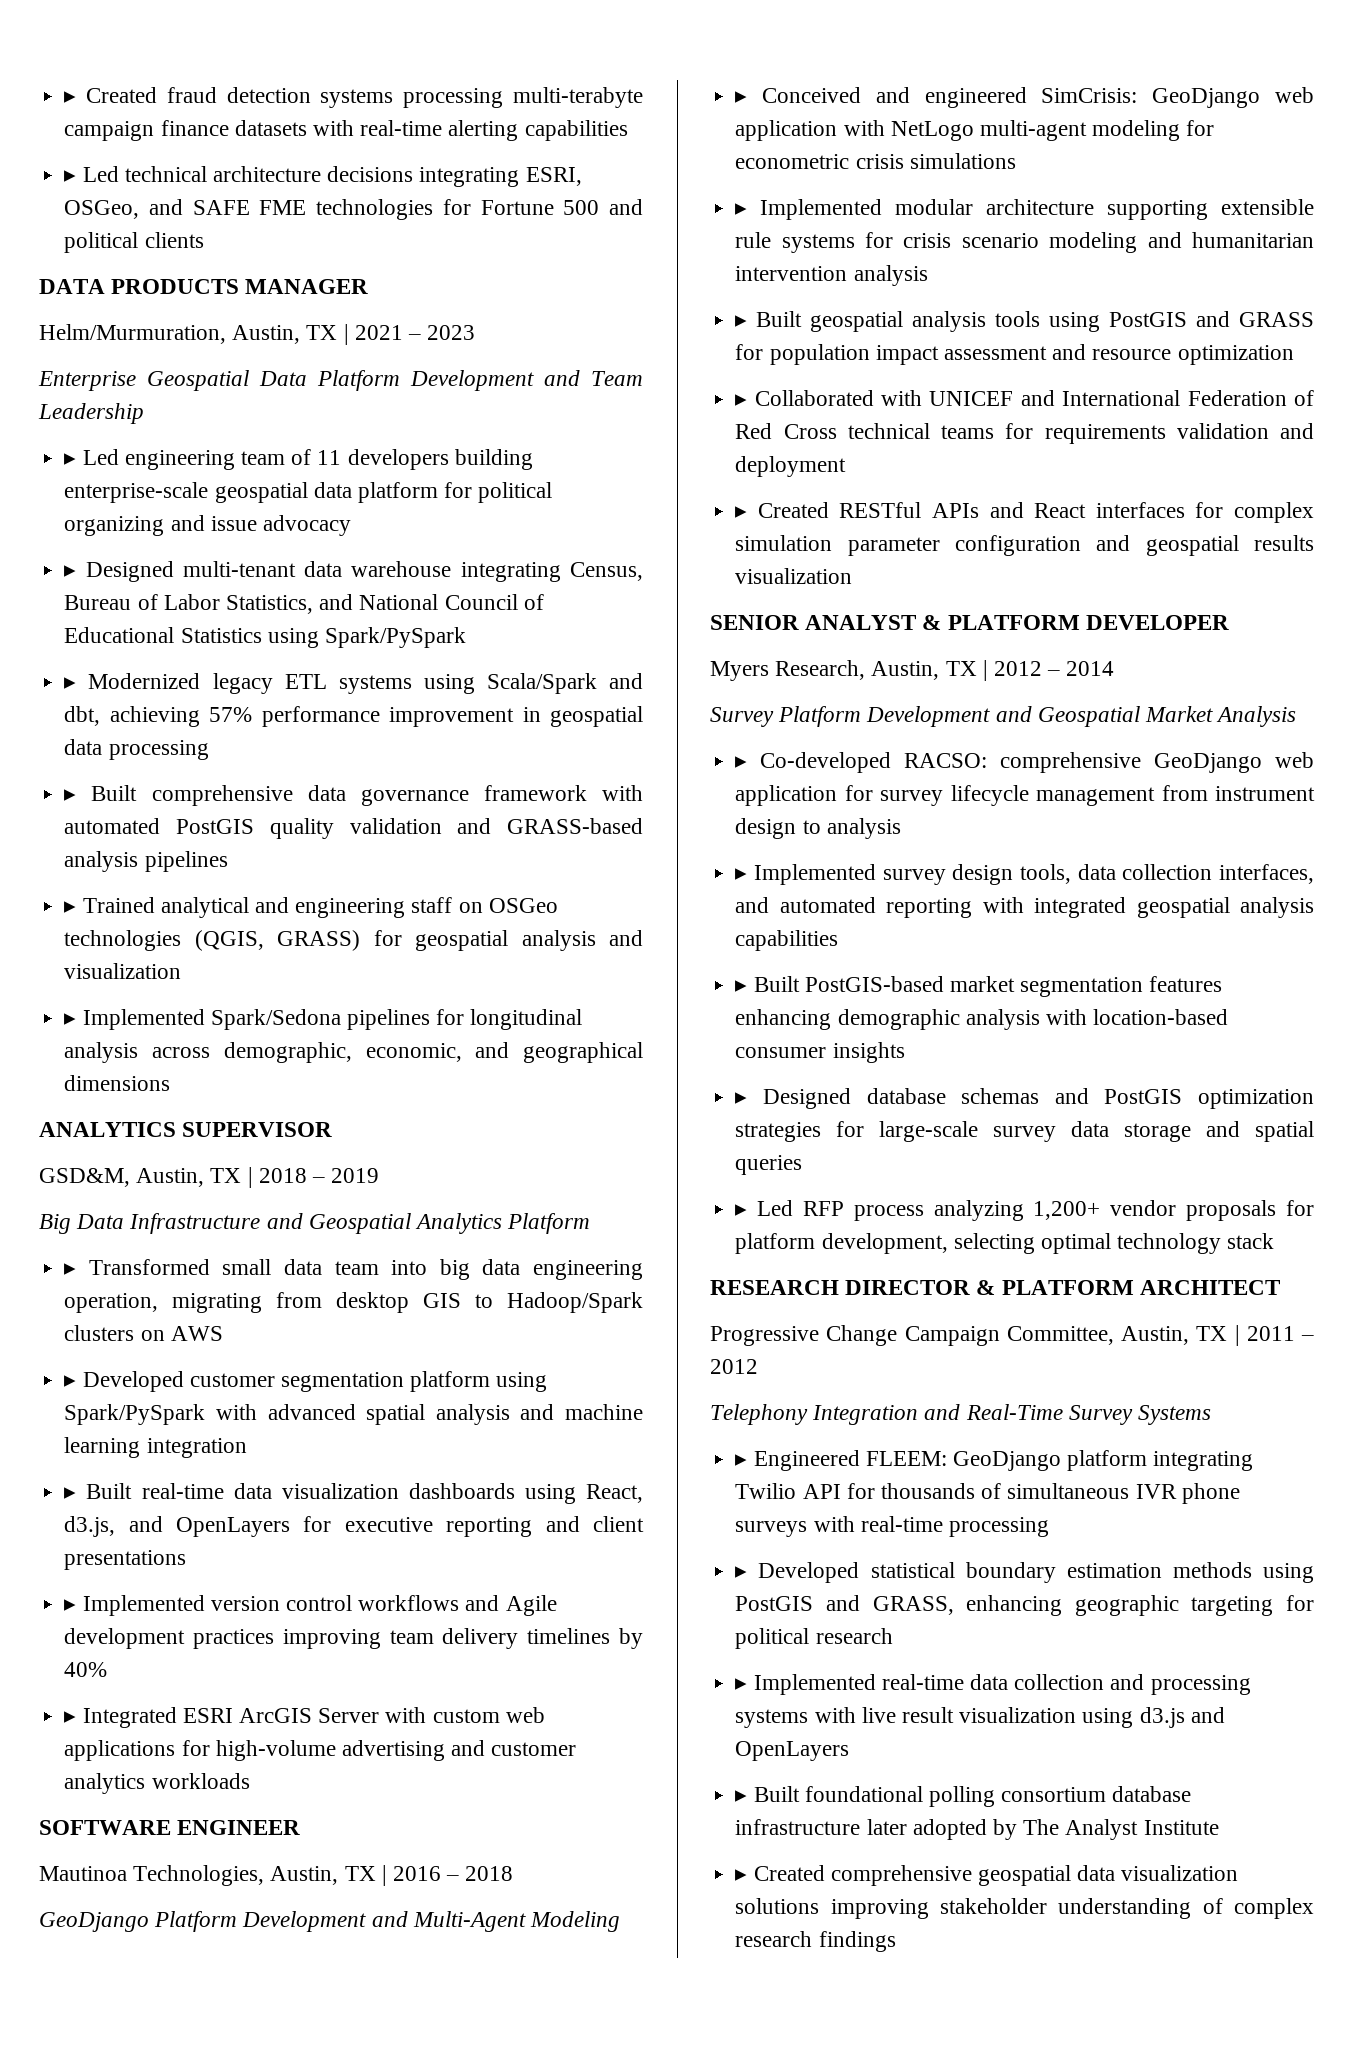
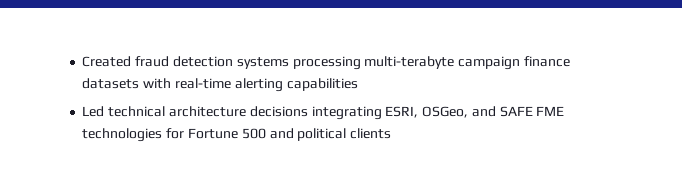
- ▸ Created fraud detection systems processing multi-terabyte campaign finance datasets with real-time alerting capabilities
+ Created fraud detection systems processing multi-terabyte campaign finance datasets with real-time alerting capabilities
- ▸ Led technical architecture decisions integrating ESRI, OSGeo, and SAFE FME technologies for Fortune 500 and political clients
+ Led technical architecture decisions integrating ESRI, OSGeo, and SAFE FME technologies for Fortune 500 and political clients
- DATA PRODUCTS MANAGER
- Helm/Murmuration, Austin, TX | 2021 – 2023
- Enterprise Geospatial Data Platform Development and Team Leadership
- ▸ Led engineering team of 11 developers building enterprise-scale geospatial data platform for political organizing and issue advocacy
- ▸ Designed multi-tenant data warehouse integrating Census, Bureau of Labor Statistics, and National Council of Educational Statistics using Spark/PySpark
- ▸ Modernized legacy ETL systems using Scala/Spark and dbt, achieving 57% performance improvement in geospatial data processing
- ▸ Built comprehensive data governance framework with automated PostGIS quality validation and GRASS-based analysis pipelines
- ▸ Trained analytical and engineering staff on OSGeo technologies (QGIS, GRASS) for geospatial analysis and visualization
- ▸ Implemented Spark/Sedona pipelines for longitudinal analysis across demographic, economic, and geographical dimensions
- ANALYTICS SUPERVISOR
- GSD&M, Austin, TX | 2018 – 2019
- Big Data Infrastructure and Geospatial Analytics Platform
- ▸ Transformed small data team into big data engineering operation, migrating from desktop GIS to Hadoop/Spark clusters on AWS
- ▸ Developed customer segmentation platform using Spark/PySpark with advanced spatial analysis and machine learning integration
- ▸ Built real-time data visualization dashboards using React, d3.js, and OpenLayers for executive reporting and client presentations
- ▸ Implemented version control workflows and Agile development practices improving team delivery timelines by 40%
- ▸ Integrated ESRI ArcGIS Server with custom web applications for high-volume advertising and customer analytics workloads
- SOFTWARE ENGINEER
- Mautinoa Technologies, Austin, TX | 2016 – 2018
- GeoDjango Platform Development and Multi-Agent Modeling
- ▸ Conceived and engineered SimCrisis: GeoDjango web application with NetLogo multi-agent modeling for econometric crisis simulations
- ▸ Implemented modular architecture supporting extensible rule systems for crisis scenario modeling and humanitarian intervention analysis
- ▸ Built geospatial analysis tools using PostGIS and GRASS for population impact assessment and resource optimization
- ▸ Collaborated with UNICEF and International Federation of Red Cross technical teams for requirements validation and deployment
- ▸ Created RESTful APIs and React interfaces for complex simulation parameter configuration and geospatial results visualization
- SENIOR ANALYST & PLATFORM DEVELOPER
- Myers Research, Austin, TX | 2012 – 2014
- Survey Platform Development and Geospatial Market Analysis
- ▸ Co-developed RACSO: comprehensive GeoDjango web application for survey lifecycle management from instrument design to analysis
- ▸ Implemented survey design tools, data collection interfaces, and automated reporting with integrated geospatial analysis capabilities
- ▸ Built PostGIS-based market segmentation features enhancing demographic analysis with location-based consumer insights
- ▸ Designed database schemas and PostGIS optimization strategies for large-scale survey data storage and spatial queries
- ▸ Led RFP process analyzing 1,200+ vendor proposals for platform development, selecting optimal technology stack
- RESEARCH DIRECTOR & PLATFORM ARCHITECT
- Progressive Change Campaign Committee, Austin, TX | 2011 – 2012
- Telephony Integration and Real-Time Survey Systems
- ▸ Engineered FLEEM: GeoDjango platform integrating Twilio API for thousands of simultaneous IVR phone surveys with real-time processing
- ▸ Developed statistical boundary estimation methods using PostGIS and GRASS, enhancing geographic targeting for political research
- ▸ Implemented real-time data collection and processing systems with live result visualization using d3.js and OpenLayers
- ▸ Built foundational polling consortium database infrastructure later adopted by The Analyst Institute
- ▸ Created comprehensive geospatial data visualization solutions improving stakeholder understanding of complex research findings

